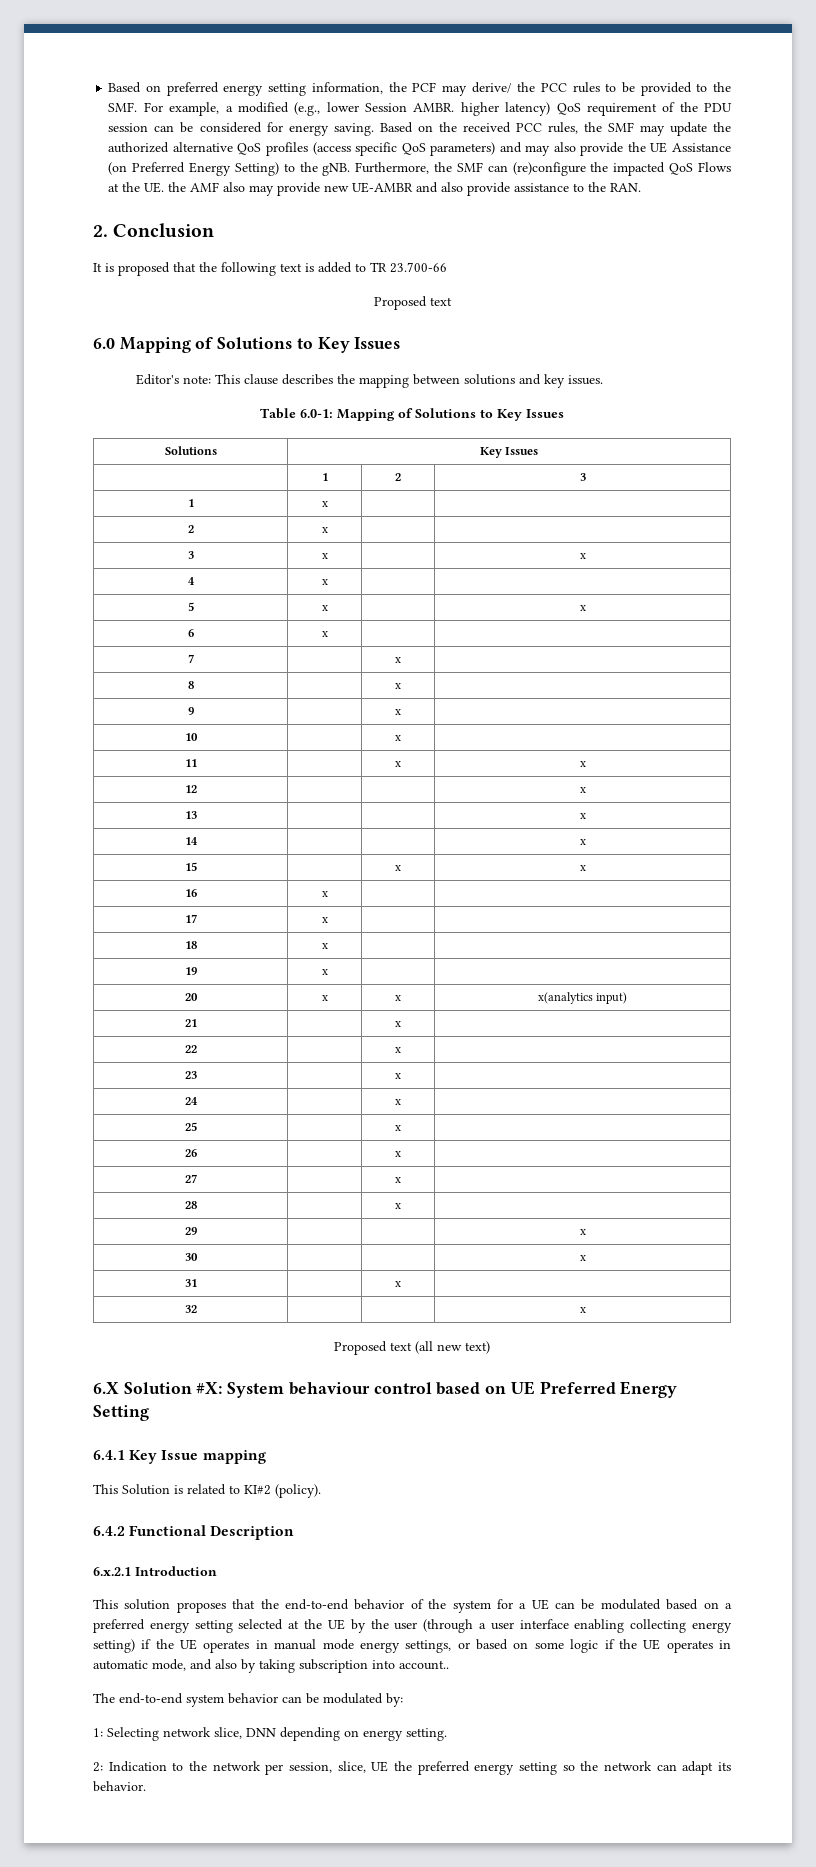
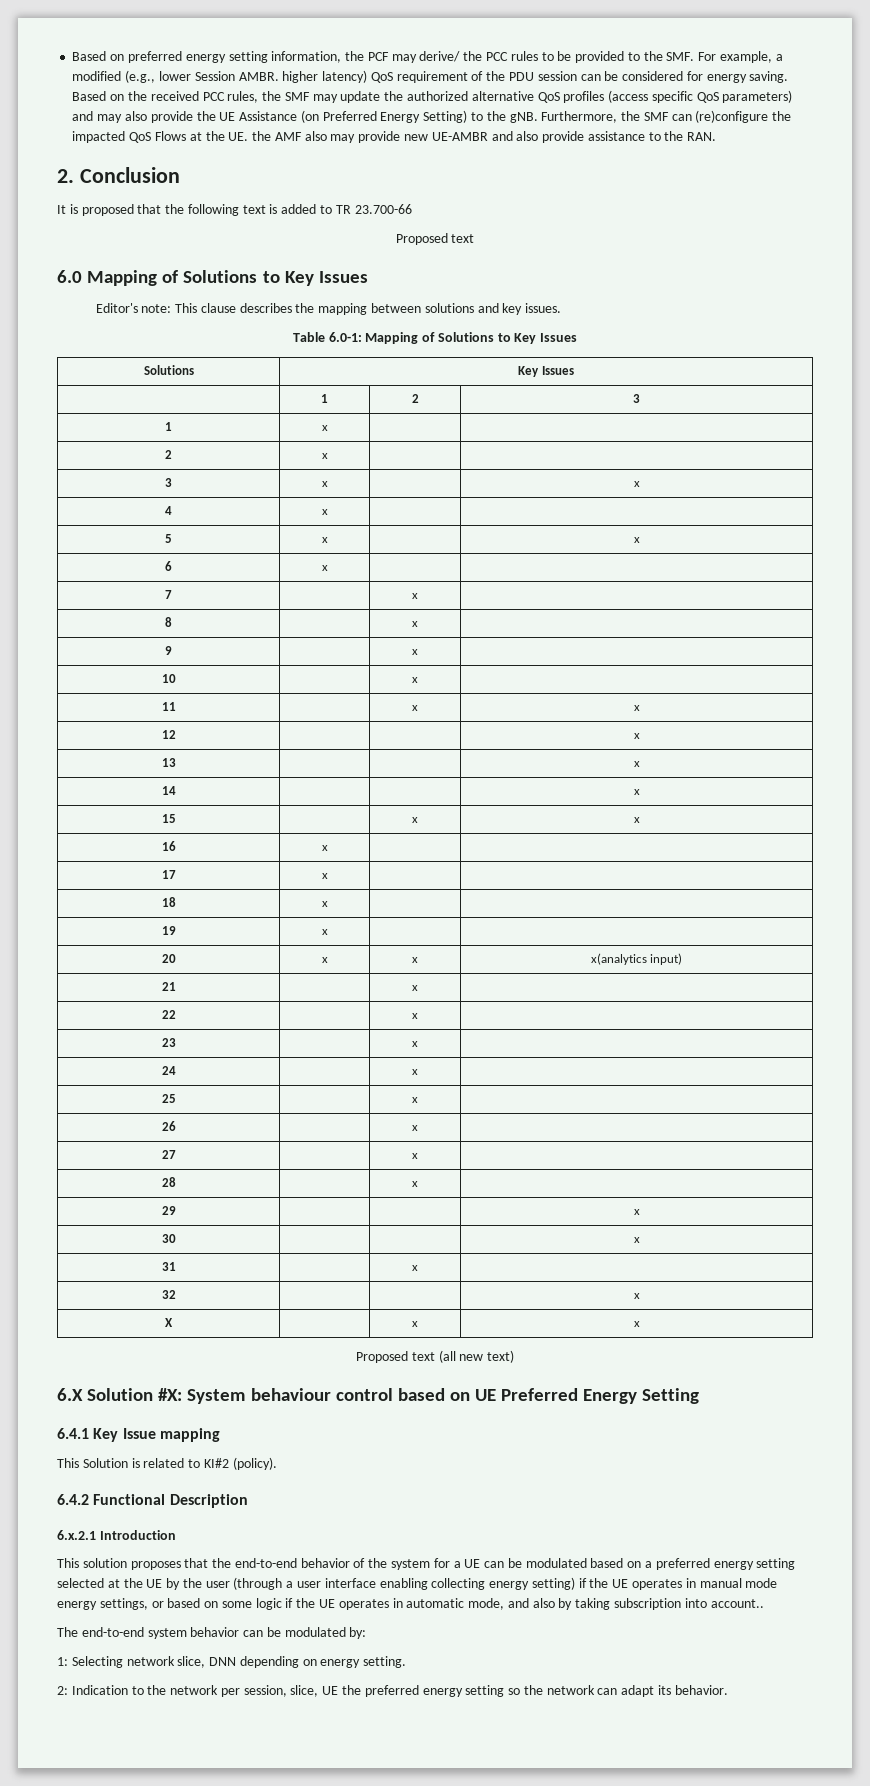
+ X | | x | x

